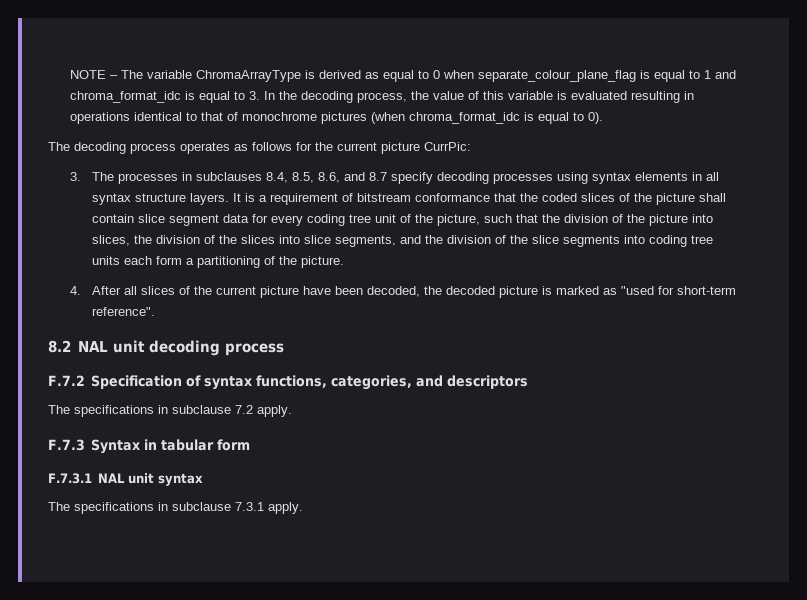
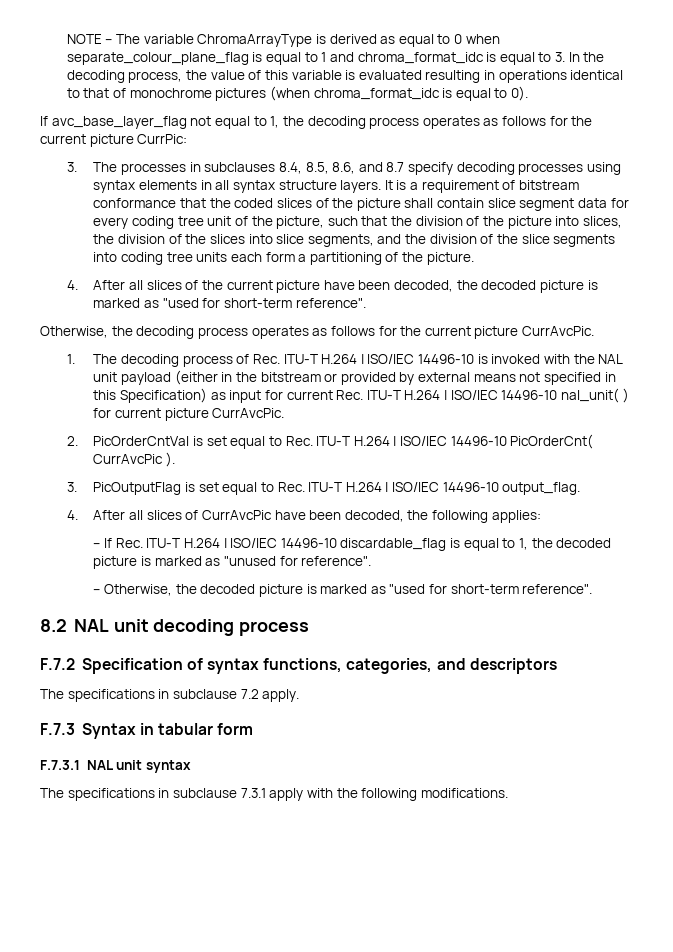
- The decoding process operates as follows for the current picture CurrPic:
+ If avc_base_layer_flag not equal to 1, the decoding process operates as follows for the current picture CurrPic:
+ Otherwise, the decoding process operates as follows for the current picture CurrAvcPic.
+ 1. The decoding process of Rec. ITU-T H.264 | ISO/IEC 14496-10 is invoked with the NAL unit payload (either in the bitstream or provided by external means not specified in this Specification) as input for current Rec. ITU-T H.264 | ISO/IEC 14496-10 nal_unit( ) for current picture CurrAvcPic.
+ 2. PicOrderCntVal is set equal to Rec. ITU-T H.264 | ISO/IEC 14496-10 PicOrderCnt( CurrAvcPic ).
+ 3. PicOutputFlag is set equal to Rec. ITU-T H.264 | ISO/IEC 14496-10 output_flag.
+ 4. After all slices of CurrAvcPic have been decoded, the following applies:
+ – If Rec. ITU-T H.264 | ISO/IEC 14496-10 discardable_flag is equal to 1, the decoded picture is marked as "unused for reference".
+ – Otherwise, the decoded picture is marked as "used for short-term reference".
- The specifications in subclause 7.3.1 apply.
+ The specifications in subclause 7.3.1 apply with the following modifications.

